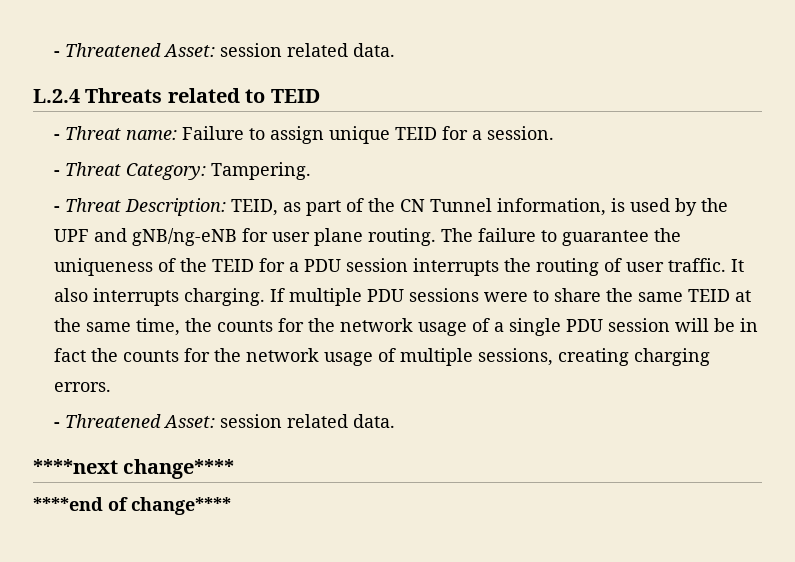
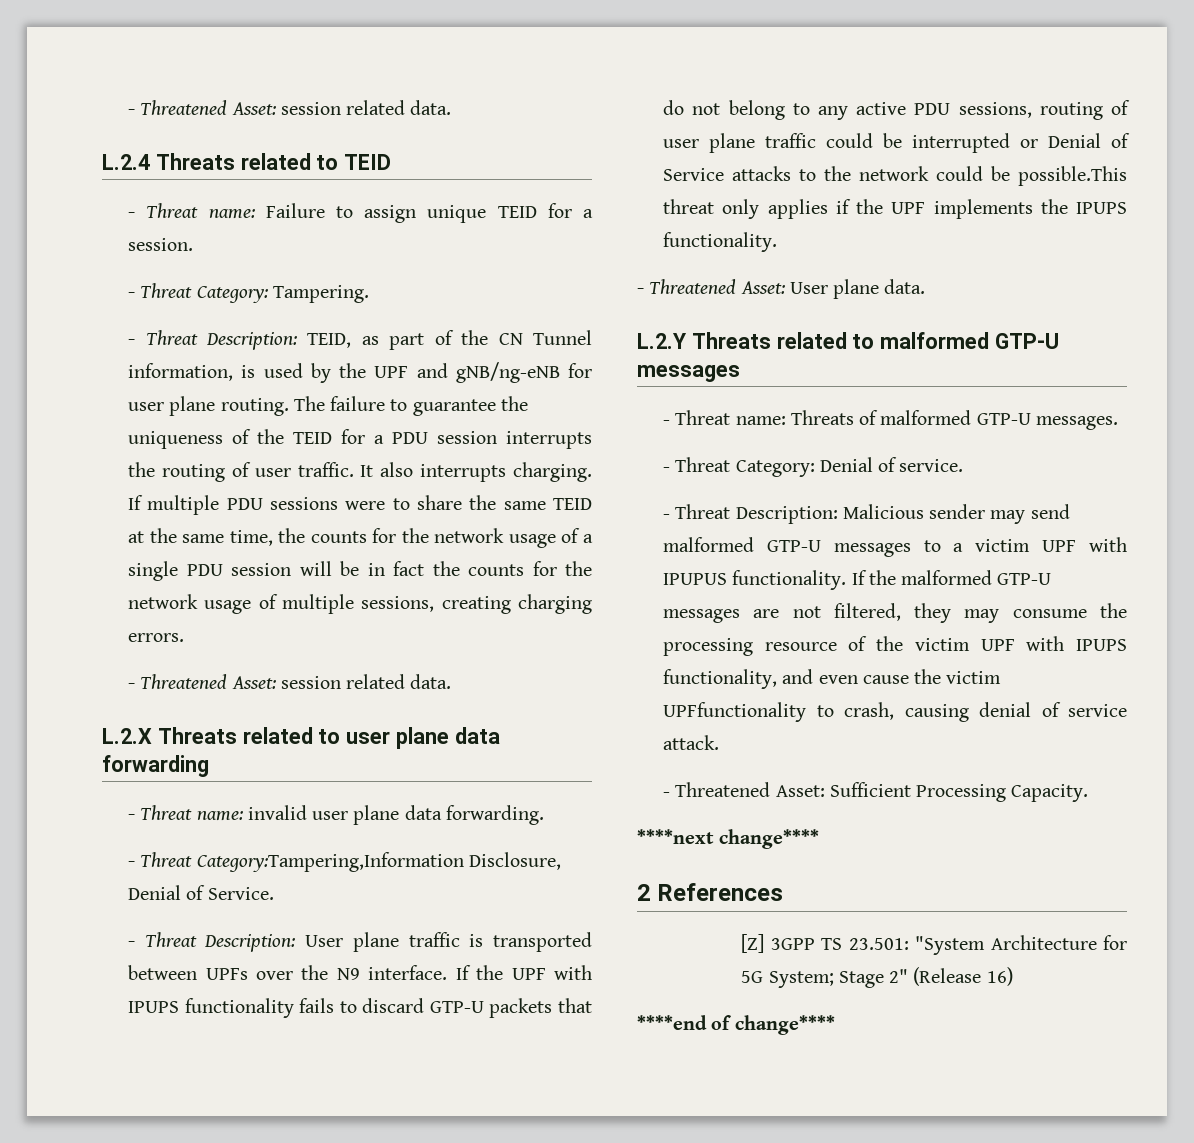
+ L.2.X Threats related to user plane data forwarding
+ - Threat name: invalid user plane data forwarding.
+ - Threat Category:Tampering,Information Disclosure, Denial of Service.
+ - Threat Description: User plane traffic is transported between UPFs over the N9 interface. If the UPF with IPUPS functionality fails to discard GTP-U packets that do not belong to any active PDU sessions, routing of user plane traffic could be interrupted or Denial of Service attacks to the network could be possible.This threat only applies if the UPF implements the IPUPS functionality.
+ - Threatened Asset: User plane data.
+ L.2.Y Threats related to malformed GTP-U messages
+ - Threat name: Threats of malformed GTP-U messages.
+ - Threat Category: Denial of service.
+ - Threat Description: Malicious sender may send malformed GTP-U messages to a victim UPF with IPUPUS functionality. If the malformed GTP-U messages are not filtered, they may consume the processing resource of the victim UPF with IPUPS functionality, and even cause the victim UPFfunctionality to crash, causing denial of service attack.
+ - Threatened Asset: Sufficient Processing Capacity.
  ****next change****
+ 2 References
+ [Z] 3GPP TS 23.501: "System Architecture for 5G System; Stage 2" (Release 16)

